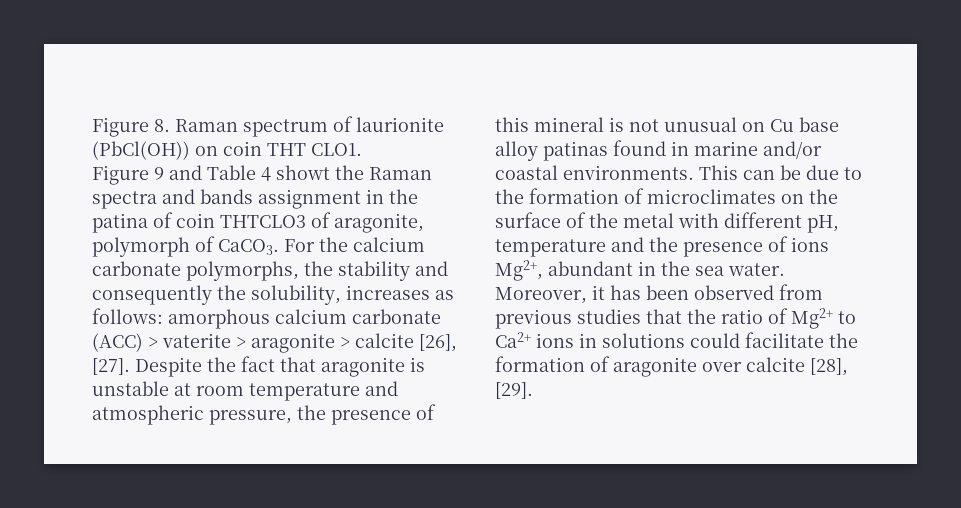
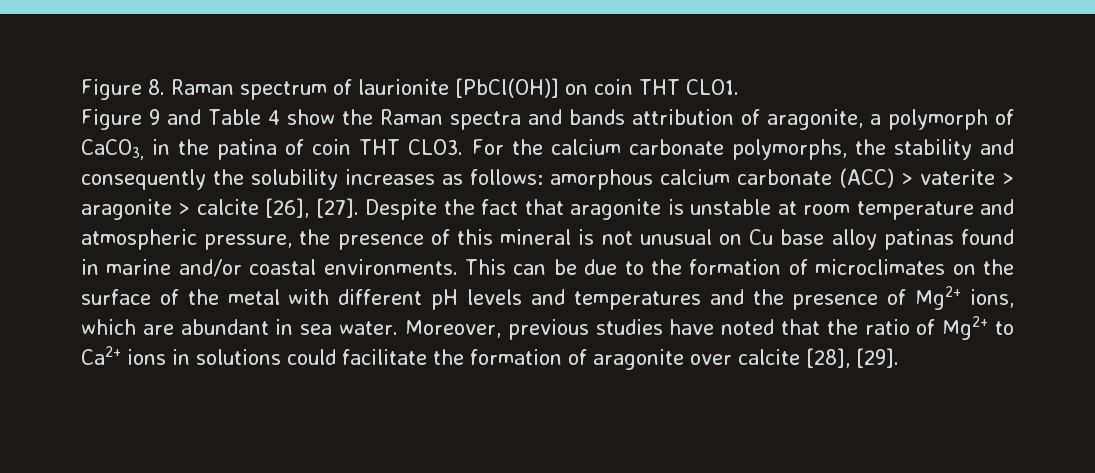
- Figure 8. Raman spectrum of laurionite (PbCl(OH)) on coin THT CLO1.
+ Figure 8. Raman spectrum of laurionite [PbCl(OH)] on coin THT CLO1.
- Figure 9 and Table 4 showt the Raman spectra and bands assignment in the patina of coin THTCLO3 of aragonite, polymorph of CaCO3.
+ Figure 9 and Table 4 show the Raman spectra and bands attribution of aragonite, a polymorph of CaCO3, in the patina of coin THT CLO3.
- For the calcium carbonate polymorphs, the stability and consequently the solubility, increases as follows: amorphous calcium carbonate (ACC) > vaterite > aragonite > calcite [26], [27].
+ For the calcium carbonate polymorphs, the stability and consequently the solubility increases as follows: amorphous calcium carbonate (ACC) > vaterite > aragonite > calcite [26], [27].
- This can be due to the formation of microclimates on the surface of the metal with different pH, temperature and the presence of ions Mg2+, abundant in the sea water.
+ This can be due to the formation of microclimates on the surface of the metal with different pH levels and temperatures and the presence of Mg2+ ions, which are abundant in sea water.
- Moreover, it has been observed from previous studies that the ratio of Mg2+ to Ca2+ ions in solutions could facilitate the formation of aragonite over calcite [28], [29].
+ Moreover, previous studies have noted that the ratio of Mg2+ to Ca2+ ions in solutions could facilitate the formation of aragonite over calcite [28], [29].

